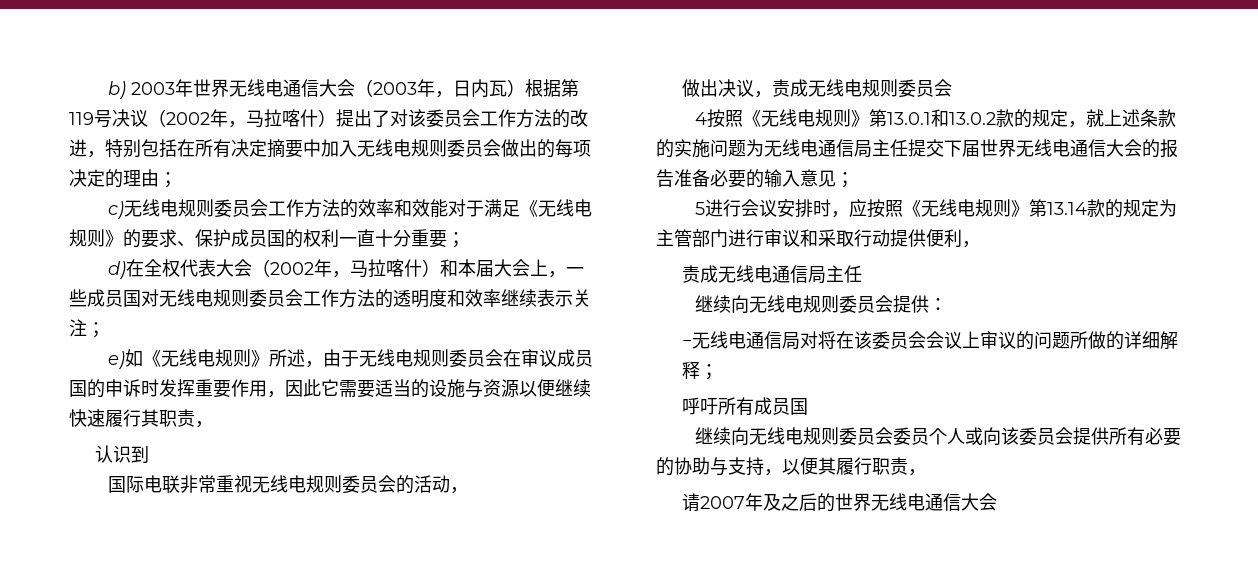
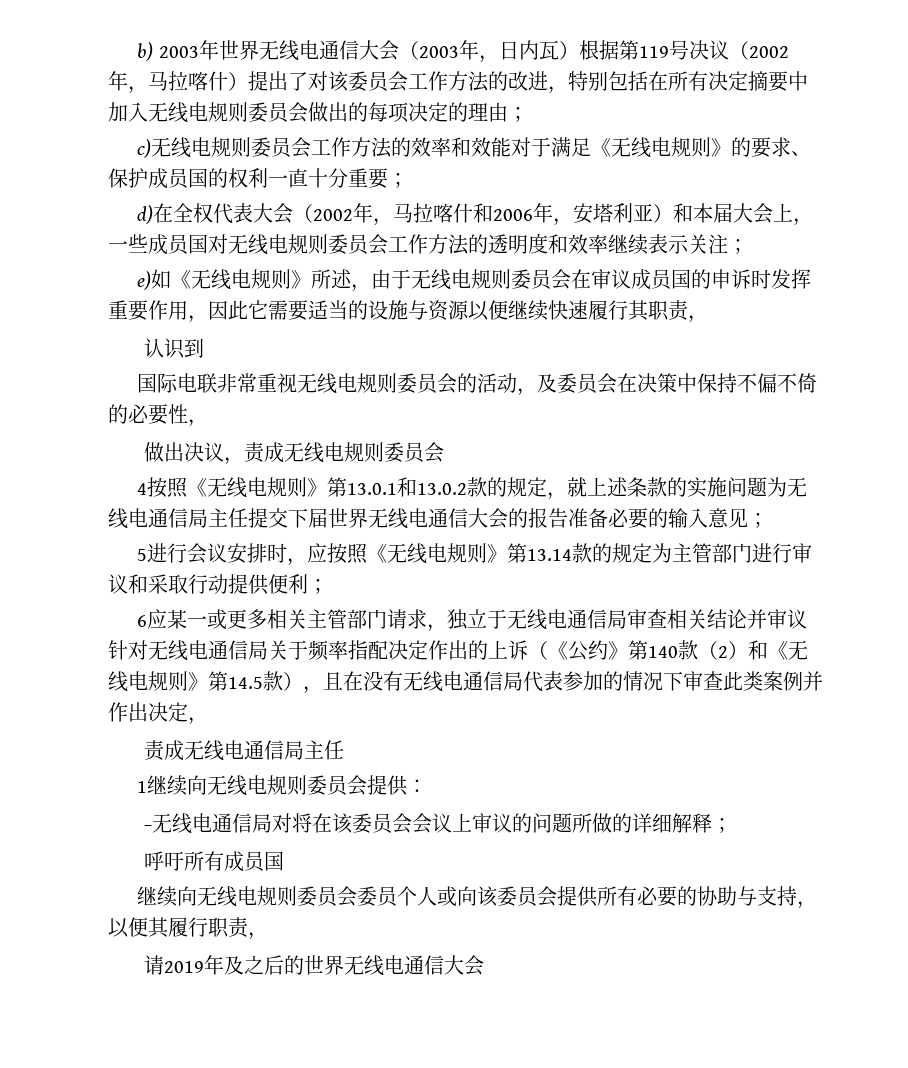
- d)在全权代表大会（2002年，马拉喀什）和本届大会上，一些成员国对无线电规则委员会工作方法的透明度和效率继续表示关注；
+ d)在全权代表大会（2002年，马拉喀什和2006年，安塔利亚）和本届大会上，一些成员国对无线电规则委员会工作方法的透明度和效率继续表示关注；
- 国际电联非常重视无线电规则委员会的活动，
+ 国际电联非常重视无线电规则委员会的活动，及委员会在决策中保持不偏不倚的必要性，
- 5进行会议安排时，应按照《无线电规则》第13.14款的规定为主管部门进行审议和采取行动提供便利，
+ 5进行会议安排时，应按照《无线电规则》第13.14款的规定为主管部门进行审议和采取行动提供便利；
+ 6应某一或更多相关主管部门请求，独立于无线电通信局审查相关结论并审议针对无线电通信局关于频率指配决定作出的上诉（《公约》第140款（2）和《无线电规则》第14.5款），且在没有无线电通信局代表参加的情况下审查此类案例并作出决定，
- 继续向无线电规则委员会提供：
+ 1继续向无线电规则委员会提供：
- 请2007年及之后的世界无线电通信大会
+ 请2019年及之后的世界无线电通信大会

